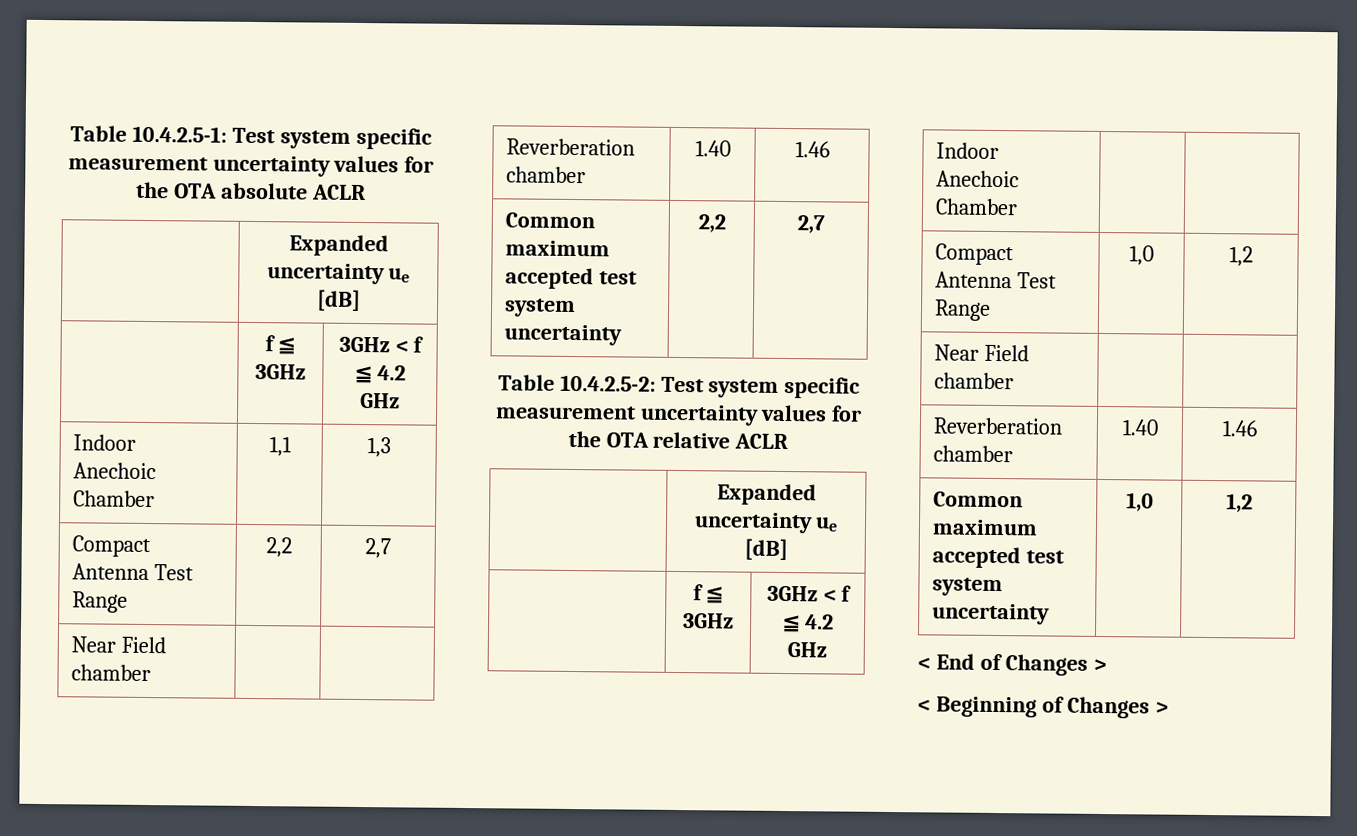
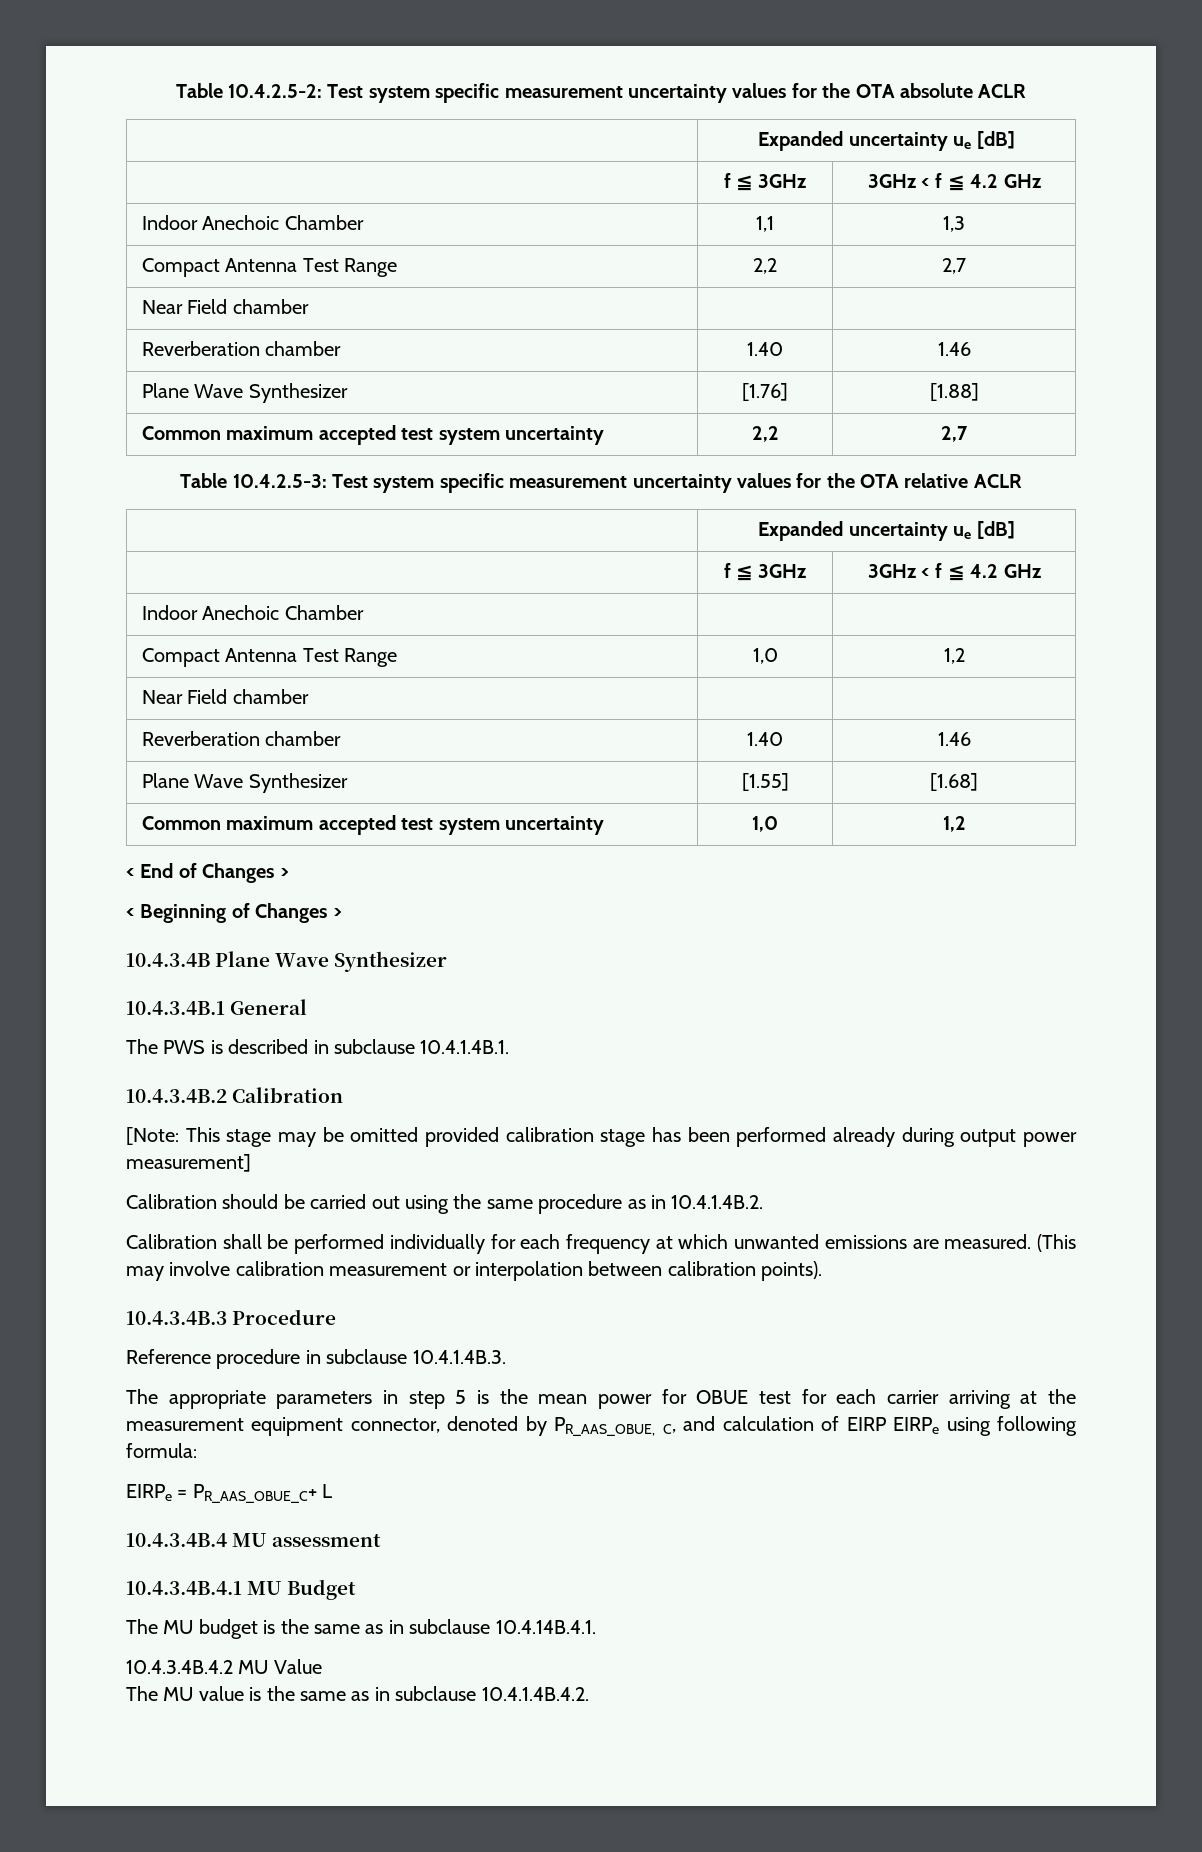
- Table 10.4.2.5-1: Test system specific measurement uncertainty values for the OTA absolute ACLR
+ Table 10.4.2.5-2: Test system specific measurement uncertainty values for the OTA absolute ACLR
+ Plane Wave Synthesizer | [1.76] | [1.88]
- Table 10.4.2.5-2: Test system specific measurement uncertainty values for the OTA relative ACLR
+ Table 10.4.2.5-3: Test system specific measurement uncertainty values for the OTA relative ACLR
+ Plane Wave Synthesizer | [1.55] | [1.68]
+ 10.4.3.4B Plane Wave Synthesizer
+ 10.4.3.4B.1 General
+ The PWS is described in subclause 10.4.1.4B.1.
+ 10.4.3.4B.2 Calibration
+ [Note: This stage may be omitted provided calibration stage has been performed already during output power measurement]
+ Calibration should be carried out using the same procedure as in 10.4.1.4B.2.
+ Calibration shall be performed individually for each frequency at which unwanted emissions are measured. (This may involve calibration measurement or interpolation between calibration points).
+ 10.4.3.4B.3 Procedure
+ Reference procedure in subclause 10.4.1.4B.3.
+ The appropriate parameters in step 5 is the mean power for OBUE test for each carrier arriving at the measurement equipment connector, denoted by PR_AAS_OBUE, C, and calculation of EIRP EIRPe using following formula:
+ EIRPe = PR_AAS_OBUE_C+ L
+ 10.4.3.4B.4 MU assessment
+ 10.4.3.4B.4.1 MU Budget
+ The MU budget is the same as in subclause 10.4.14B.4.1.
+ 10.4.3.4B.4.2 MU Value
+ The MU value is the same as in subclause 10.4.1.4B.4.2.

